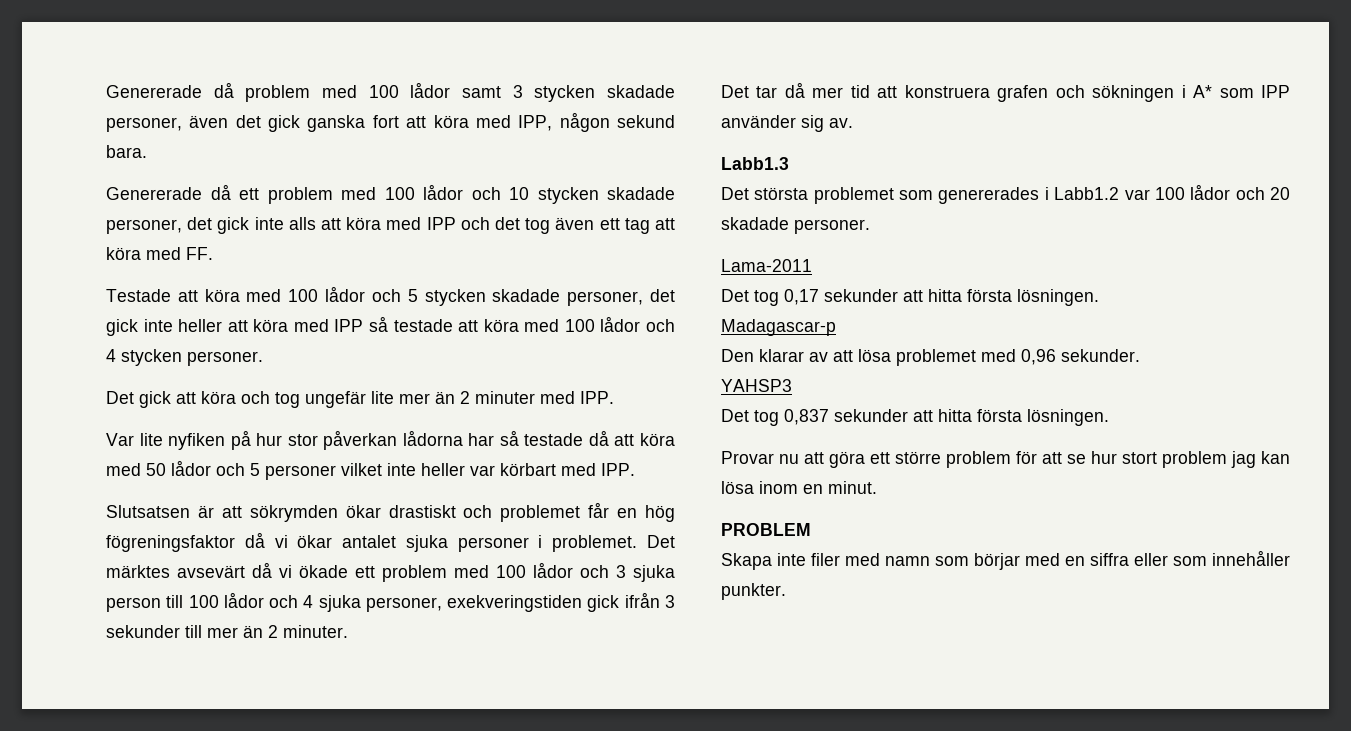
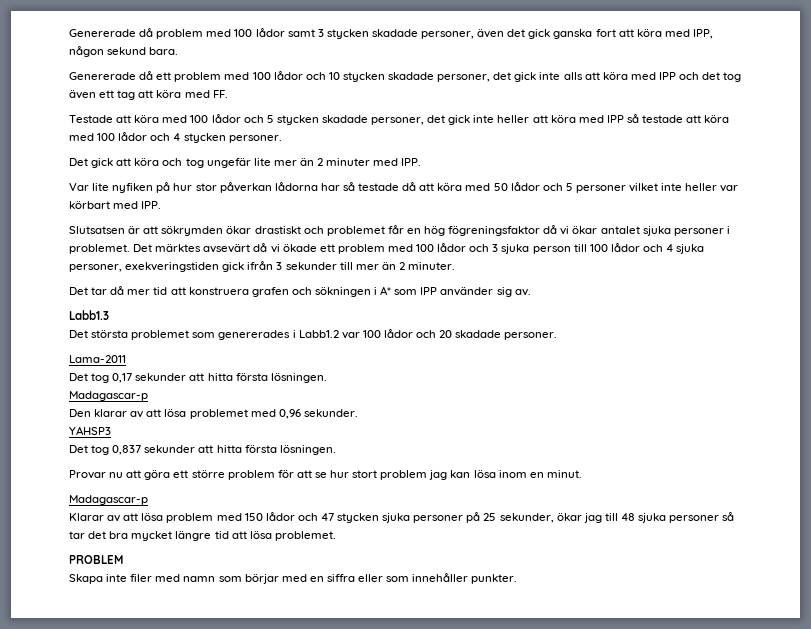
  Provar nu att göra ett större problem för att se hur stort problem jag kan lösa inom en minut.
+ Madagascar-p
+ Klarar av att lösa problem med 150 lådor och 47 stycken sjuka personer på 25 sekunder, ökar jag till 48 sjuka personer så tar det bra mycket längre tid att lösa problemet.

